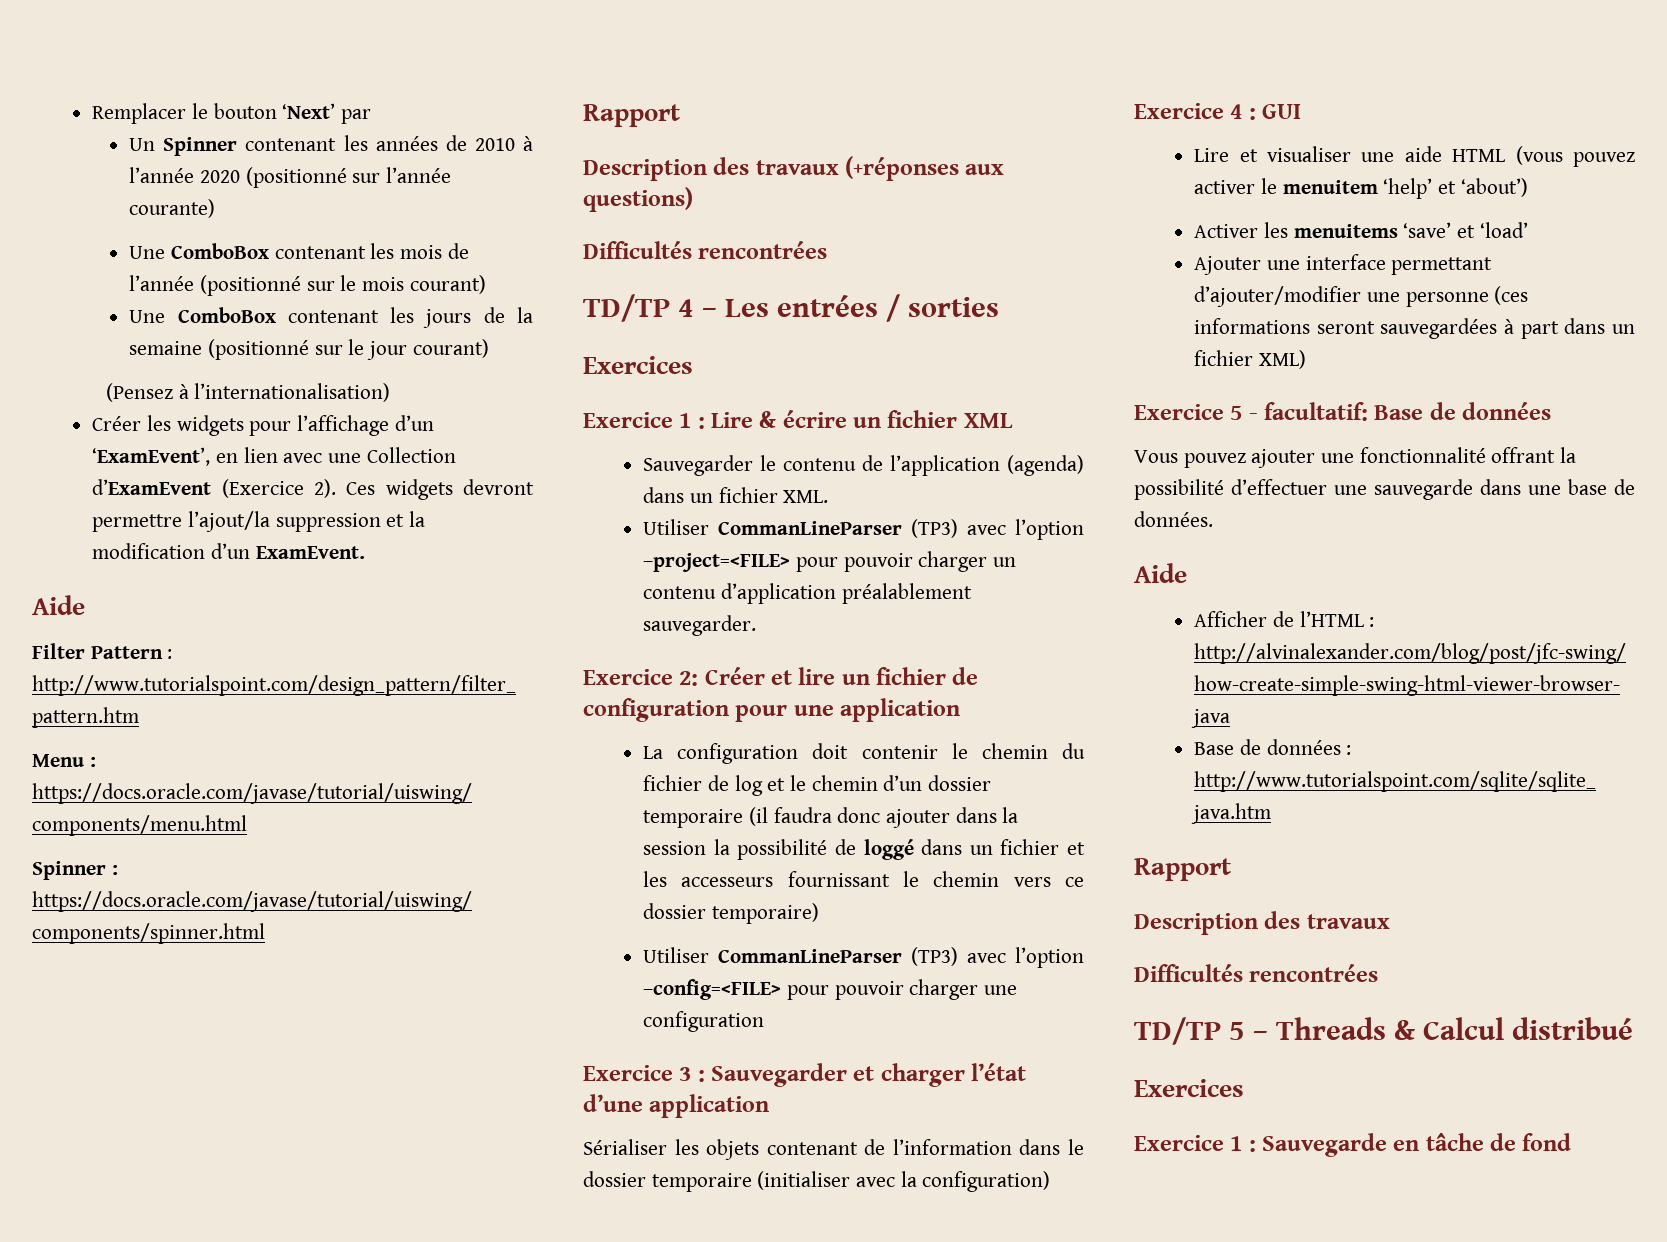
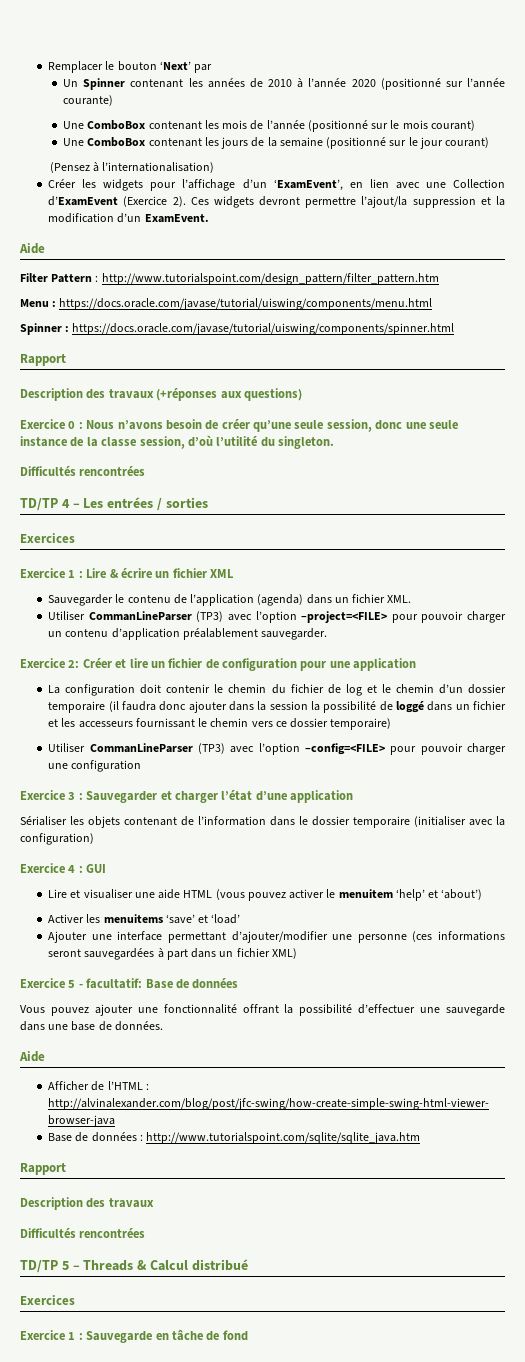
+ Exercice 0 : Nous n’avons besoin de créer qu’une seule session, donc une seule instance de la classe session, d’où l’utilité du singleton.

